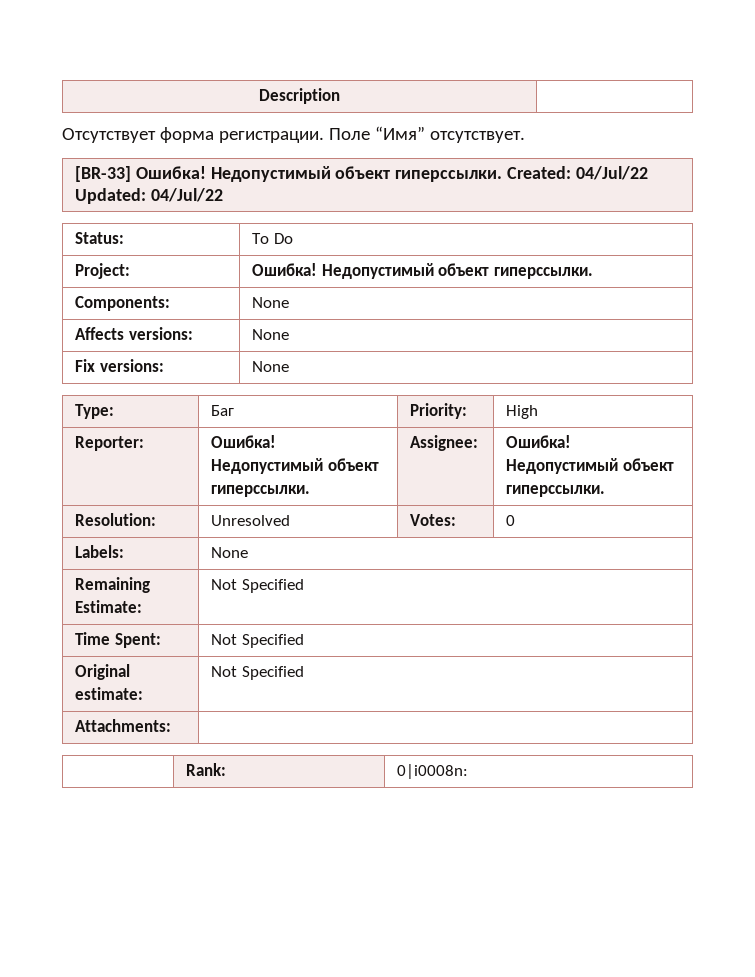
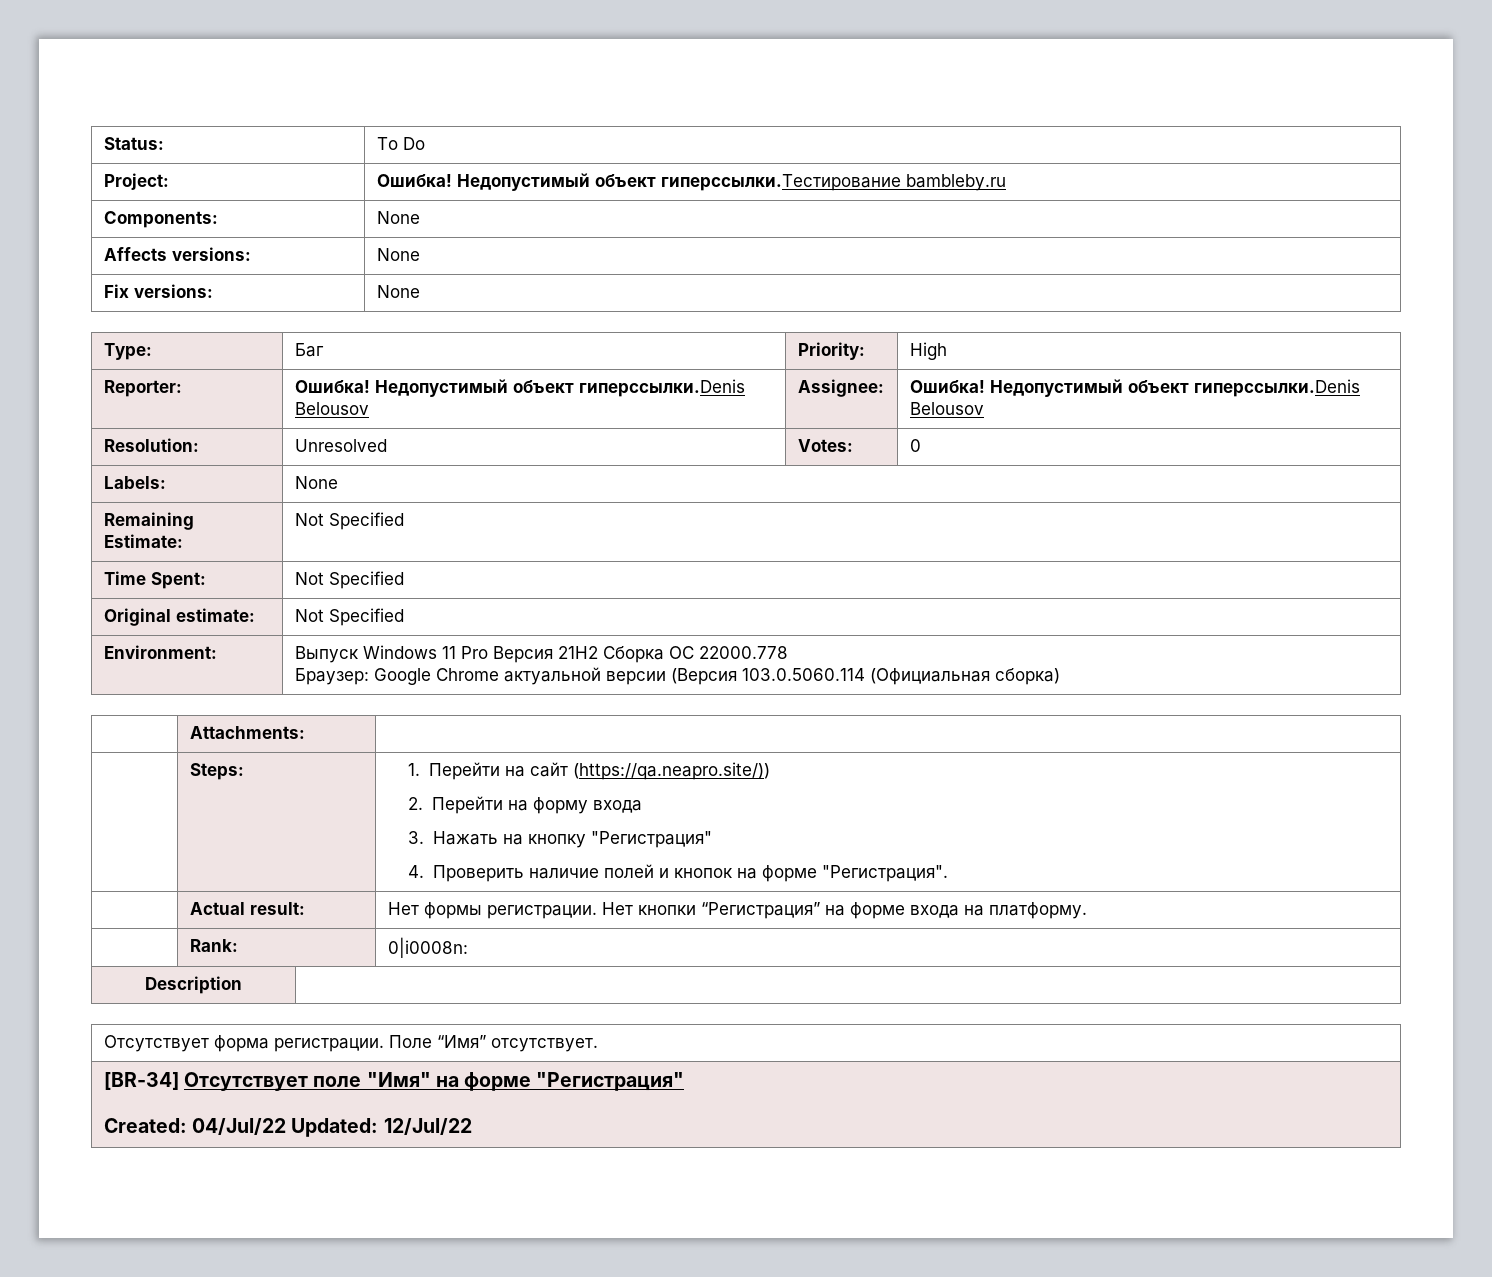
- Description |
- Отсутствует форма регистрации. Поле “Имя” отсутствует.
- [BR-33] Ошибка! Недопустимый объект гиперссылки. Created: 04/Jul/22 Updated: 04/Jul/22
- Project: | Ошибка! Недопустимый объект гиперссылки.
+ Project: | Ошибка! Недопустимый объект гиперссылки.Тестирование bambleby.ru
- Reporter: | Ошибка! Недопустимый объект гиперссылки. | Assignee: | Ошибка! Недопустимый объект гиперссылки.
+ Reporter: | Ошибка! Недопустимый объект гиперссылки.Denis Belousov | Assignee: | Ошибка! Недопустимый объект гиперссылки.Denis Belousov
- Attachments: |
+ Environment: | Выпуск Windows 11 Pro Версия 21H2 Сборка ОС 22000.778
+ Браузер: Google Chrome актуальной версии (Версия 103.0.5060.114 (Официальная сборка)
+ | Attachments: |
+ | Steps: | 1. Перейти на сайт (https://qa.neapro.site/))
+ 2. Перейти на форму входа
+ 3. Нажать на кнопку "Регистрация"
+ 4. Проверить наличие полей и кнопок на форме "Регистрация".
+ | Actual result: | Нет формы регистрации. Нет кнопки “Регистрация” на форме входа на платформу.
  | Rank: | 0|i0008n:
+ Description |
+ Отсутствует форма регистрации. Поле “Имя” отсутствует.
+ [BR-34] Отсутствует поле "Имя" на форме "Регистрация"
+ Created: 04/Jul/22 Updated: 12/Jul/22

